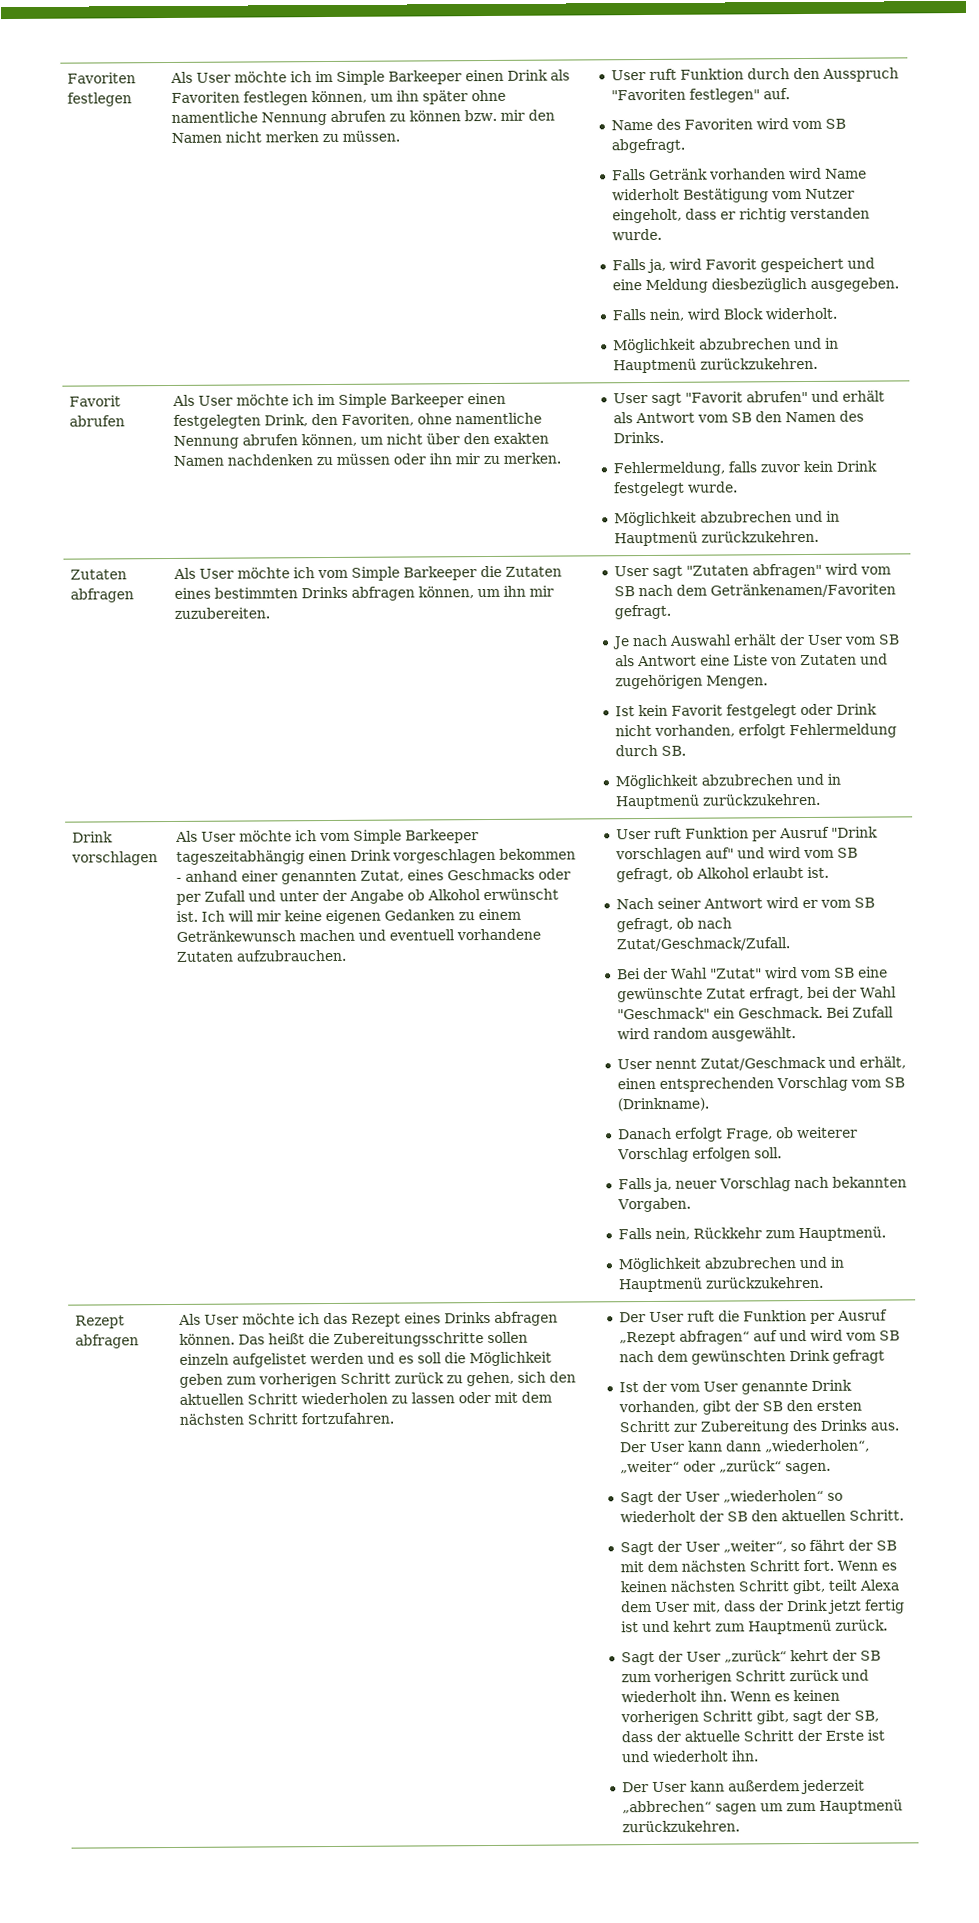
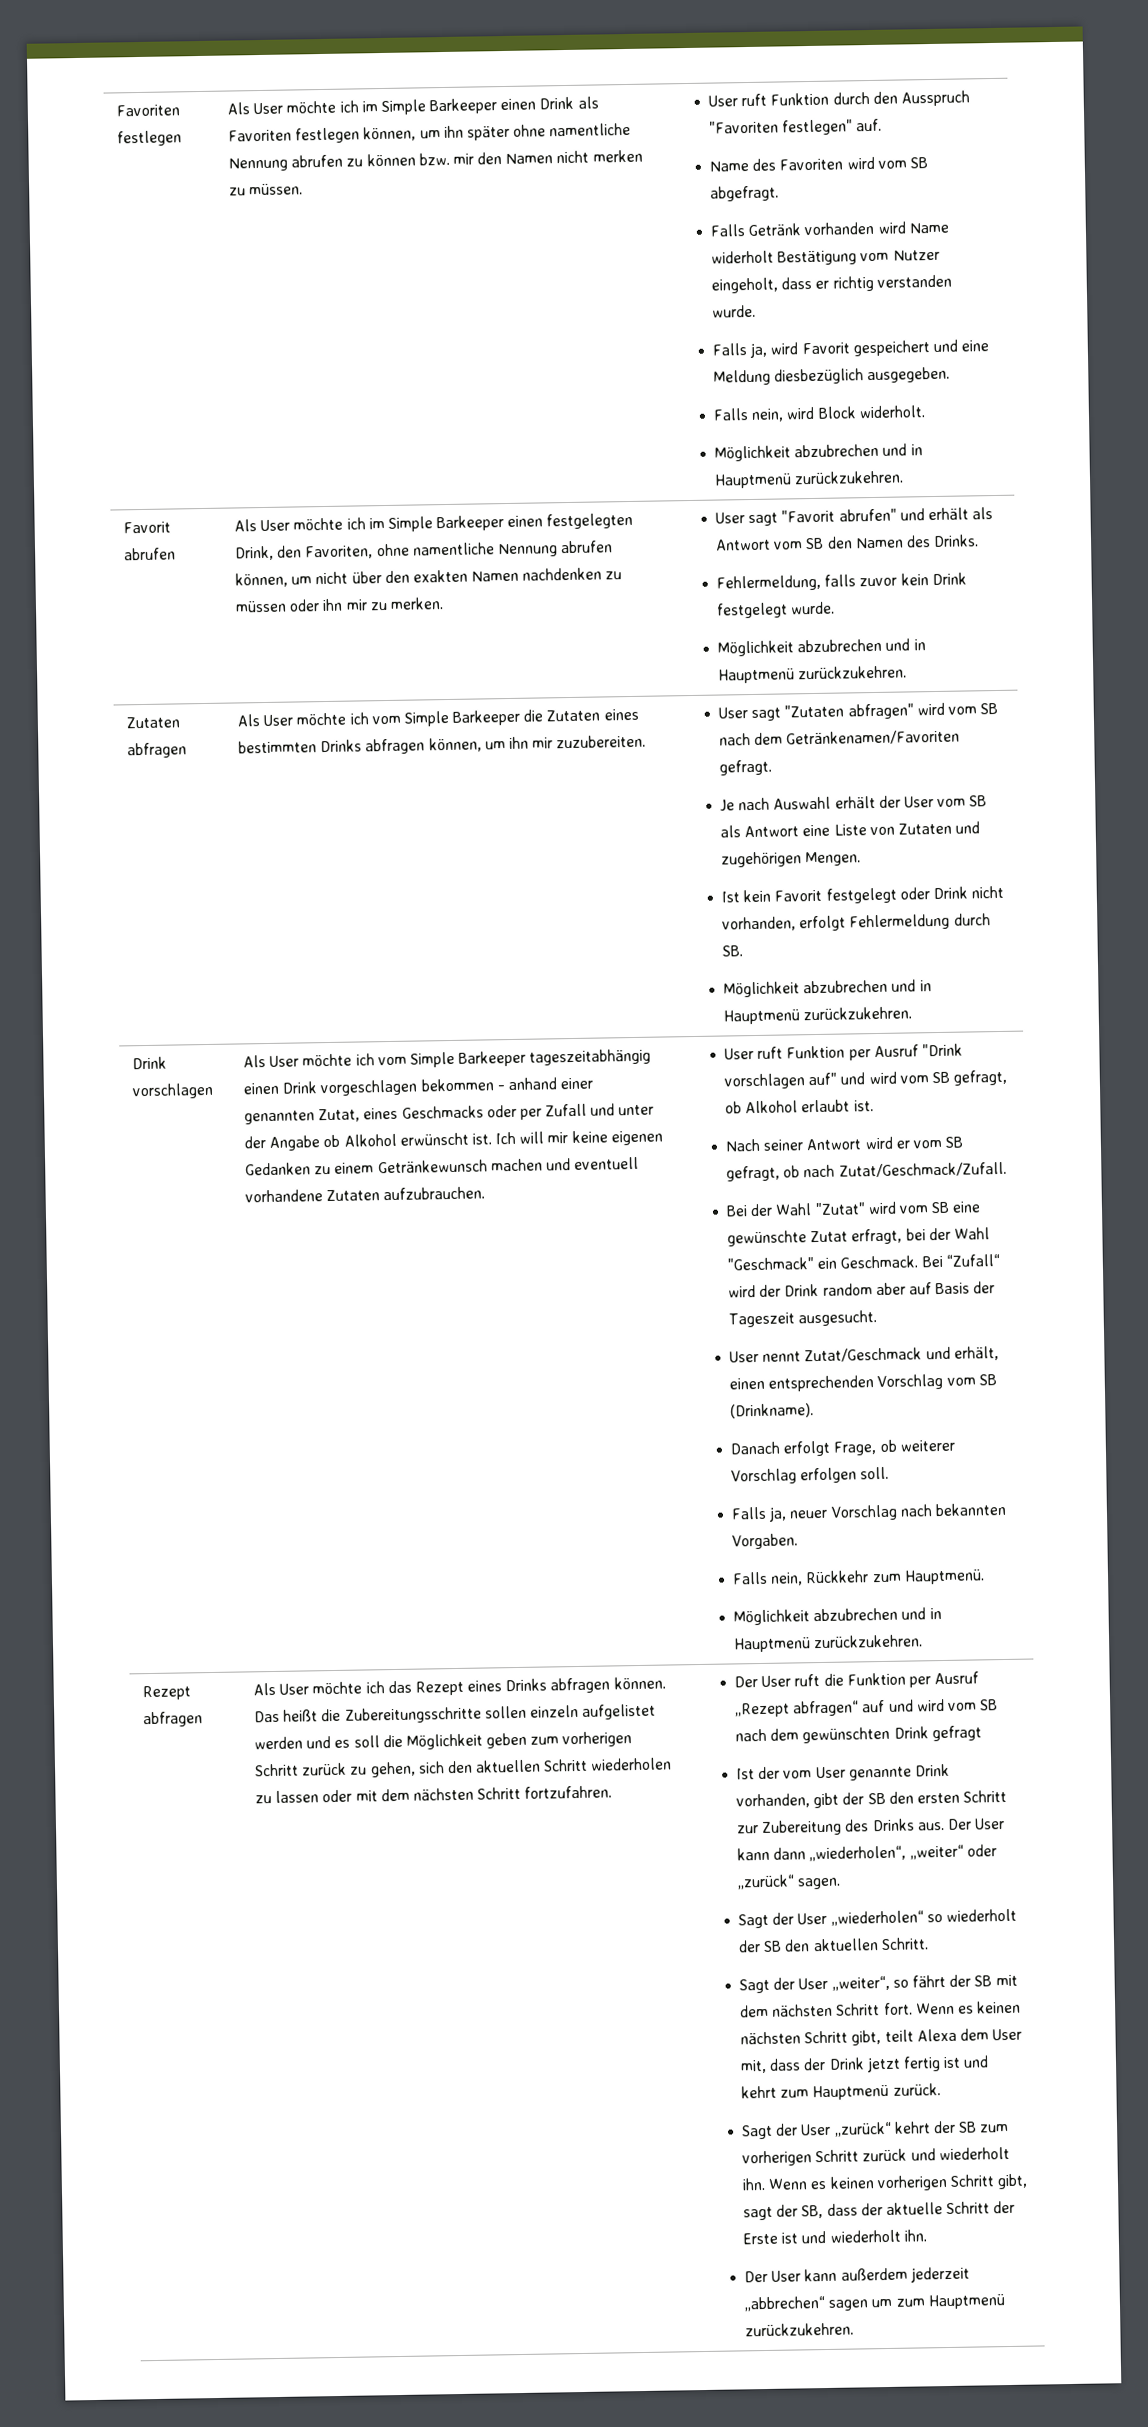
- Bei Zufall wird random ausgewählt.
+ Bei “Zufall“ wird der Drink random aber auf Basis der Tageszeit ausgesucht.

